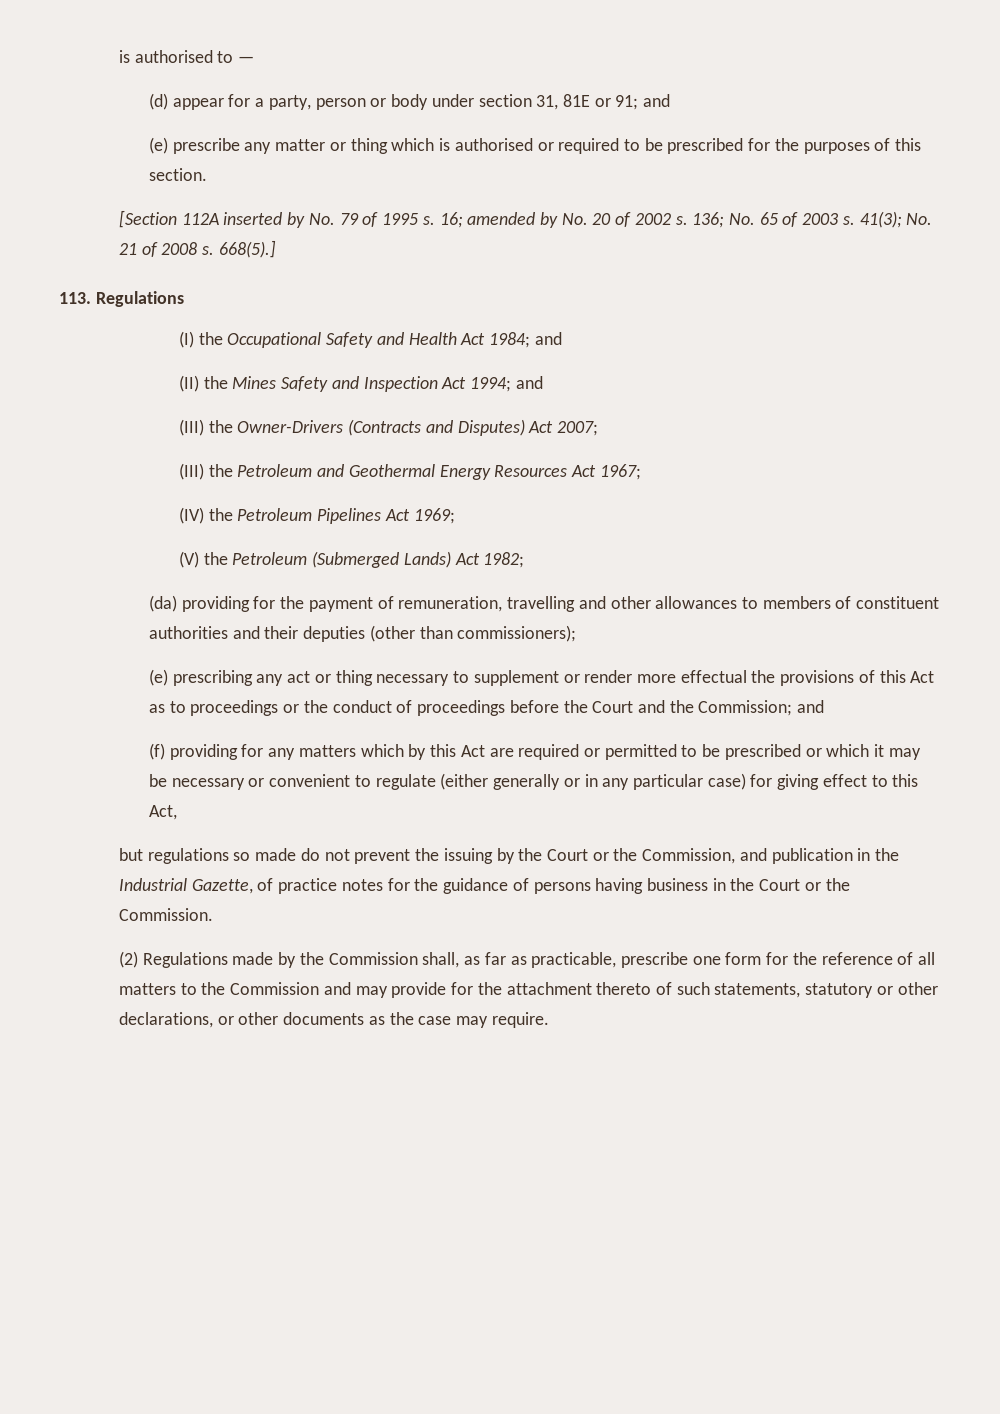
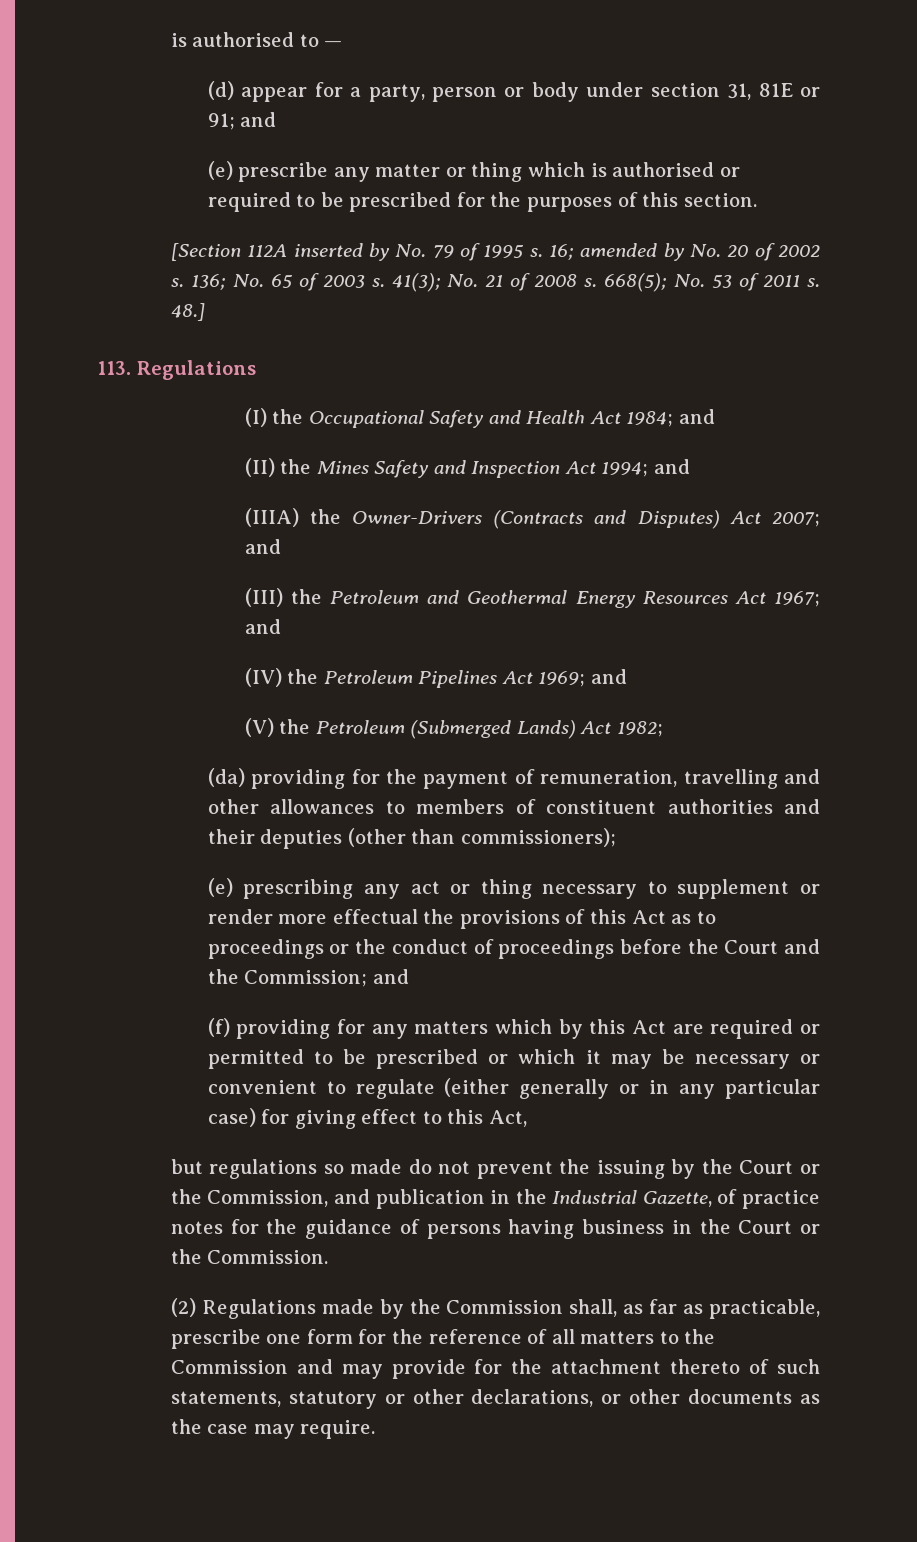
- 668(5).]
+ 668(5); No. 53 of 2011 s. 48.]
- (III) the Owner-Drivers (Contracts and Disputes) Act 2007;
+ (IIIA) the Owner-Drivers (Contracts and Disputes) Act 2007; and
- (III) the Petroleum and Geothermal Energy Resources Act 1967;
+ (III) the Petroleum and Geothermal Energy Resources Act 1967; and
- (IV) the Petroleum Pipelines Act 1969;
+ (IV) the Petroleum Pipelines Act 1969; and

